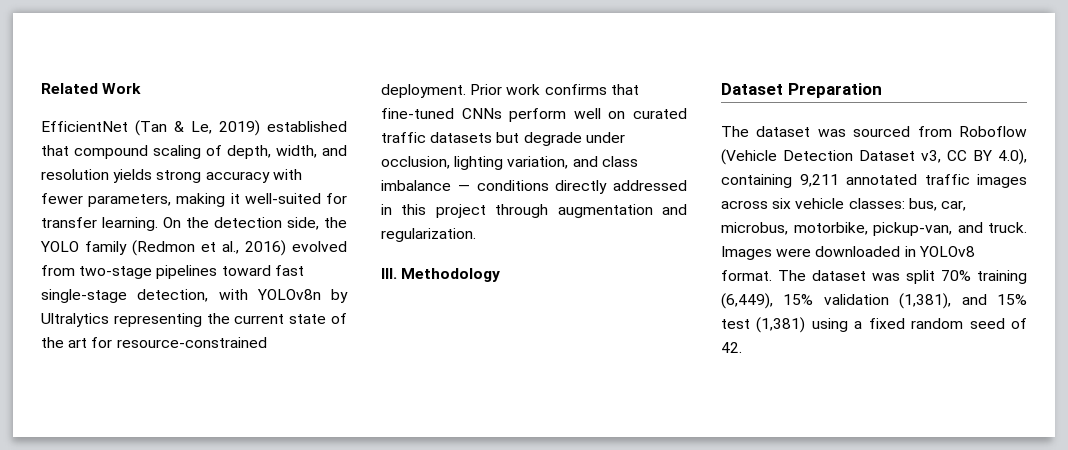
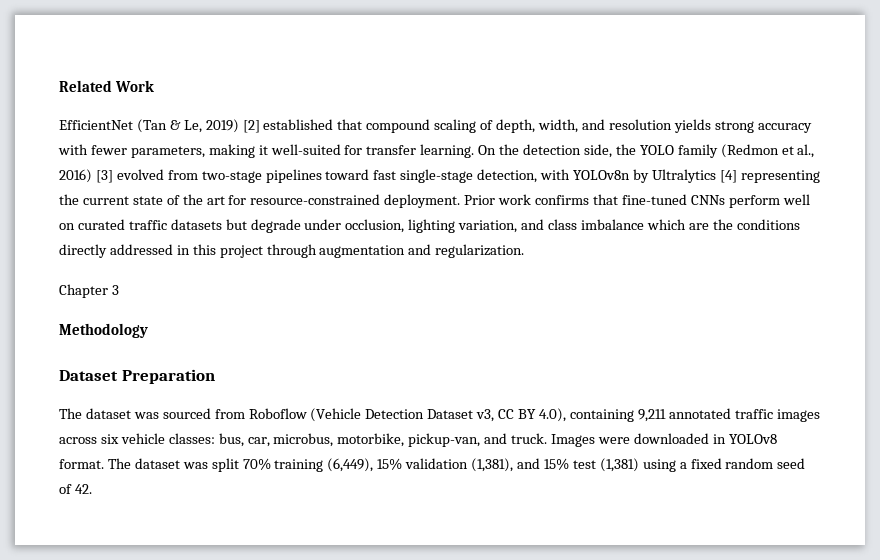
- EfficientNet (Tan & Le, 2019) established that compound scaling of depth, width, and resolution yields strong accuracy with fewer parameters, making it well-suited for transfer learning.
+ EfficientNet (Tan & Le, 2019) [2] established that compound scaling of depth, width, and resolution yields strong accuracy with fewer parameters, making it well-suited for transfer learning.
- On the detection side, the YOLO family (Redmon et al., 2016) evolved from two-stage pipelines toward fast single-stage detection, with YOLOv8n by Ultralytics representing the current state of the art for resource-constrained deployment.
+ On the detection side, the YOLO family (Redmon et al., 2016) [3] evolved from two-stage pipelines toward fast single-stage detection, with YOLOv8n by Ultralytics [4] representing the current state of the art for resource-constrained deployment.
- Prior work confirms that fine-tuned CNNs perform well on curated traffic datasets but degrade under occlusion, lighting variation, and class imbalance — conditions directly addressed in this project through augmentation and regularization.
+ Prior work confirms that fine-tuned CNNs perform well on curated traffic datasets but degrade under occlusion, lighting variation, and class imbalance which are the conditions directly addressed in this project through augmentation and regularization.
- III. Methodology
+ Chapter 3
+ Methodology

